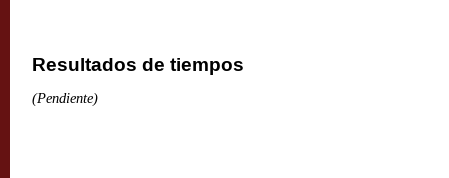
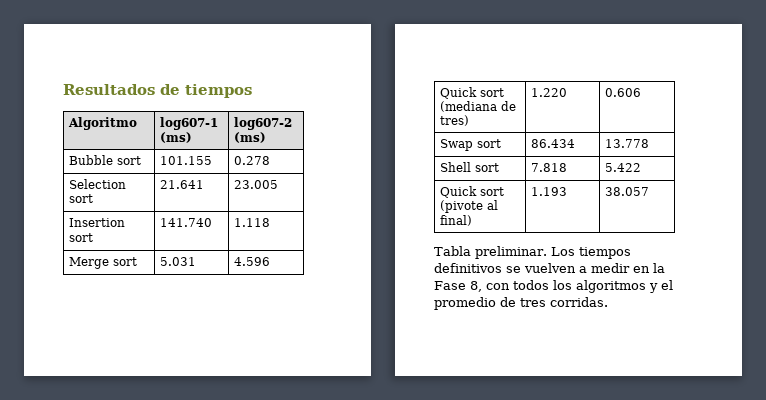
- (Pendiente)
+ Algoritmo | log607-1 (ms) | log607-2 (ms)
+ Bubble sort | 101.155 | 0.278
+ Selection sort | 21.641 | 23.005
+ Insertion sort | 141.740 | 1.118
+ Merge sort | 5.031 | 4.596
+ Quick sort (mediana de tres) | 1.220 | 0.606
+ Swap sort | 86.434 | 13.778
+ Shell sort | 7.818 | 5.422
+ Quick sort (pivote al final) | 1.193 | 38.057
+ Tabla preliminar. Los tiempos definitivos se vuelven a medir en la Fase 8, con todos los algoritmos y el promedio de tres corridas.

